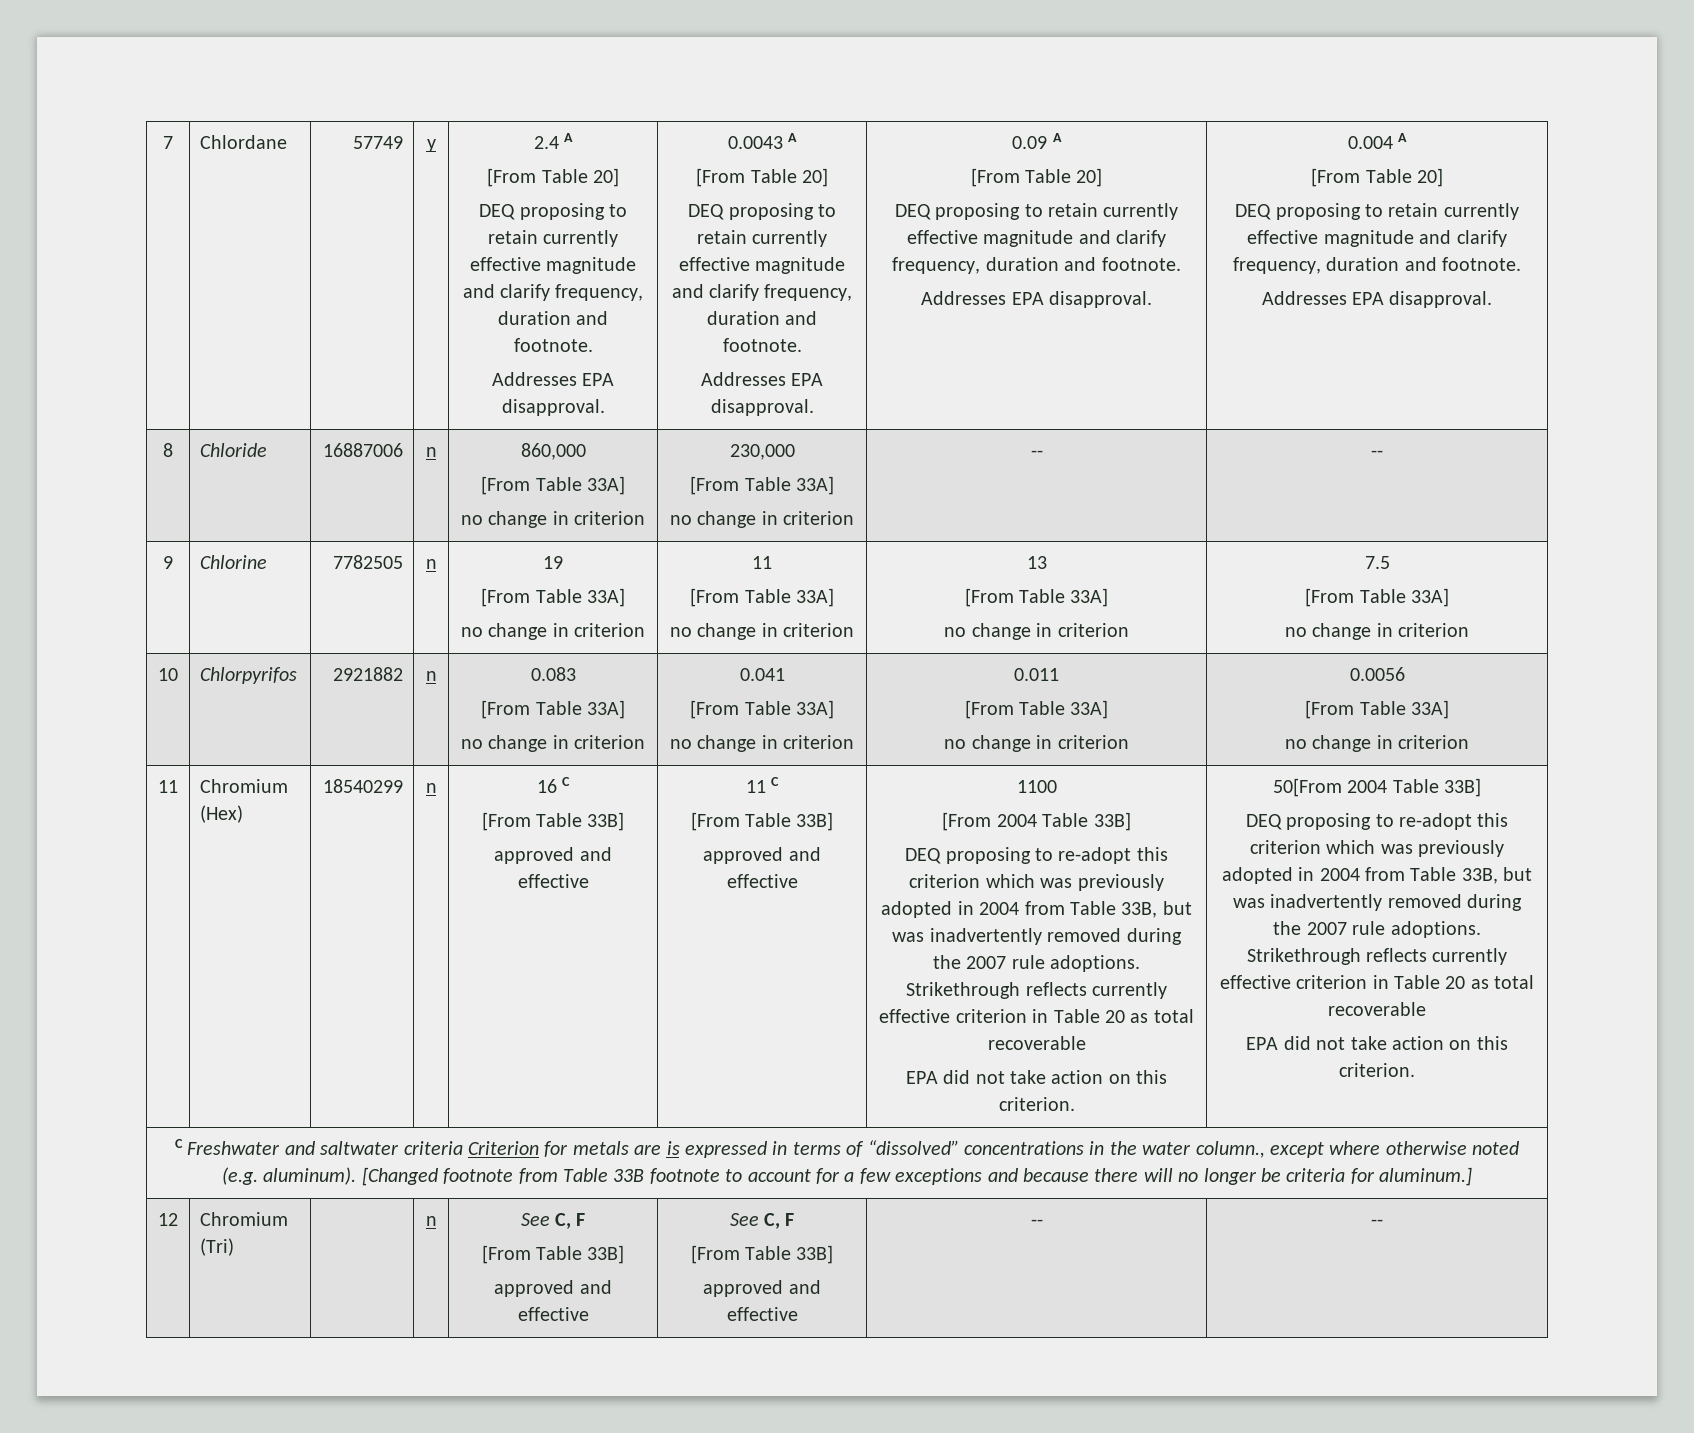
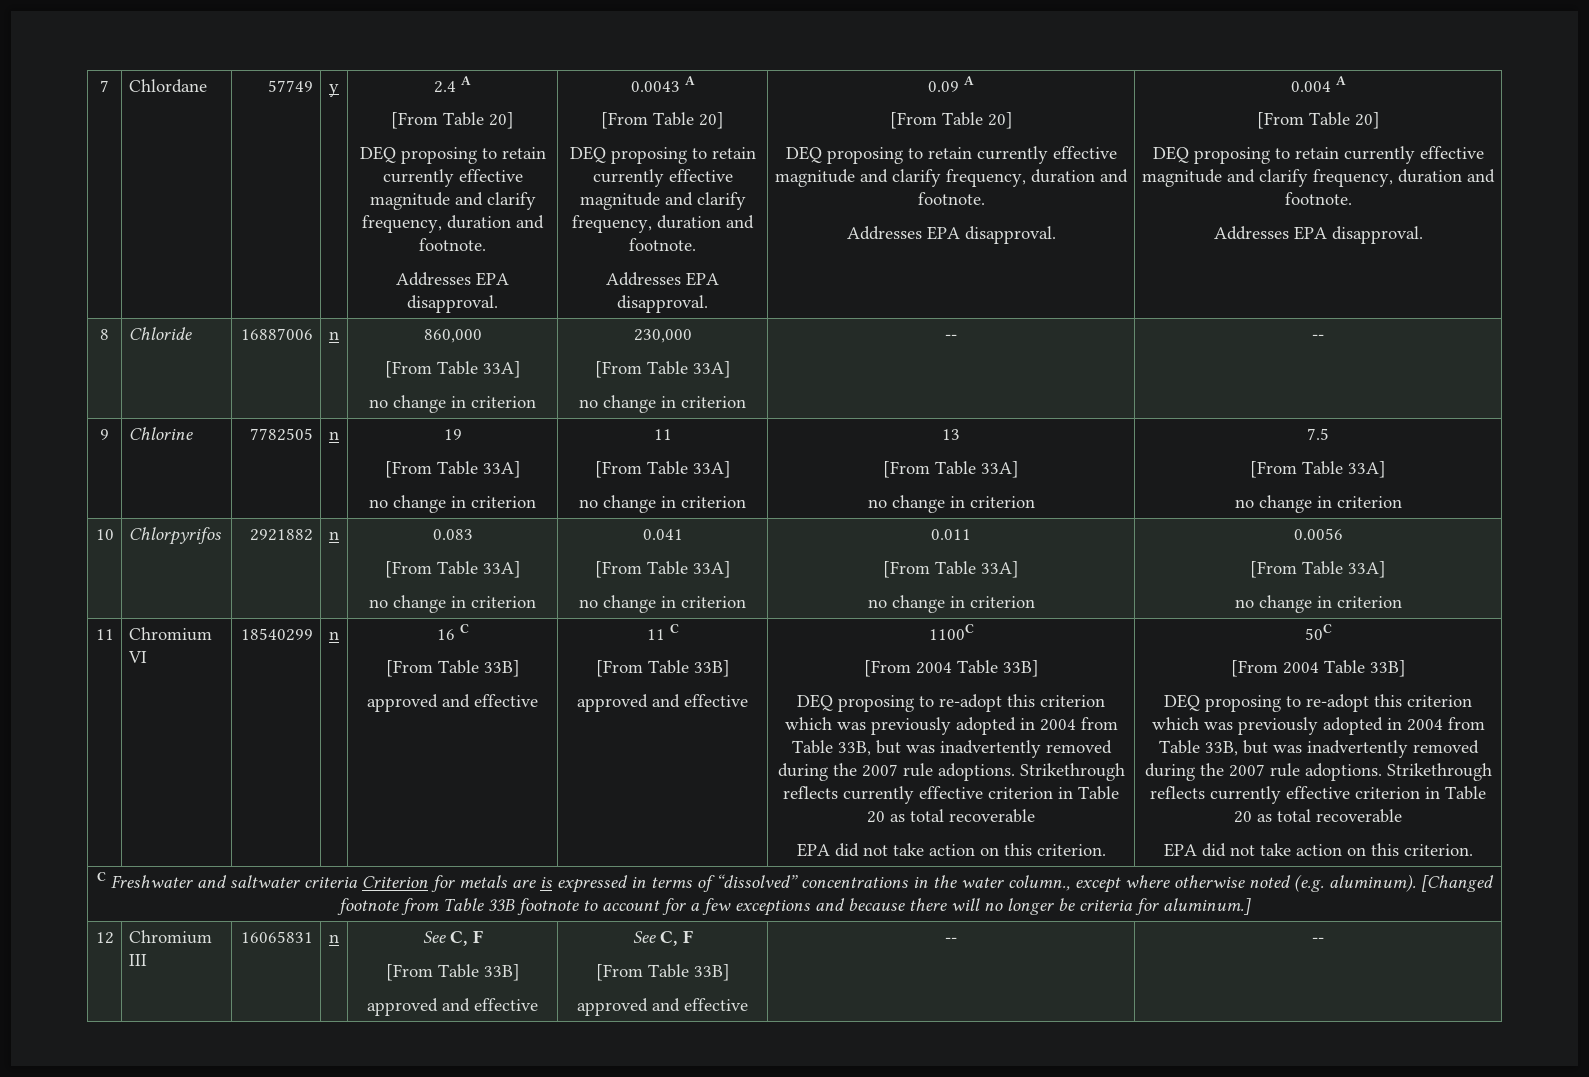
- Chromium (Hex)
+ Chromium VI
- 1100
+ 1100C
- 50[From 2004 Table 33B]
+ 50C
+ [From 2004 Table 33B]
- 12 | Chromium (Tri) | | n | See C, F
+ 12 | Chromium III | 16065831 | n | See C, F

